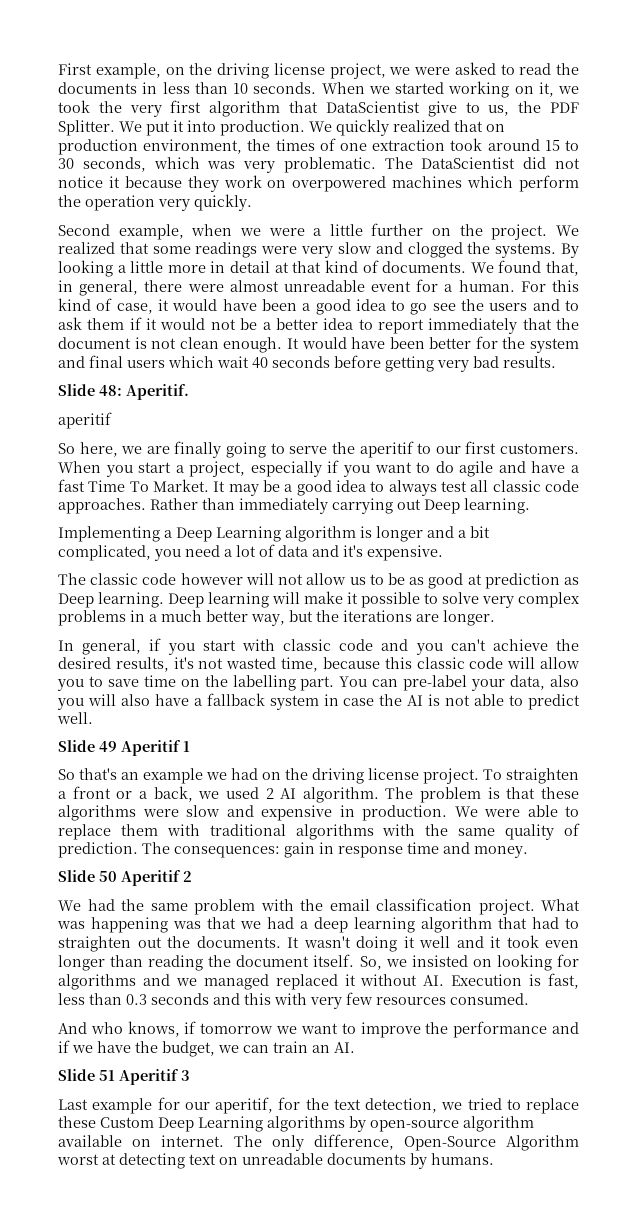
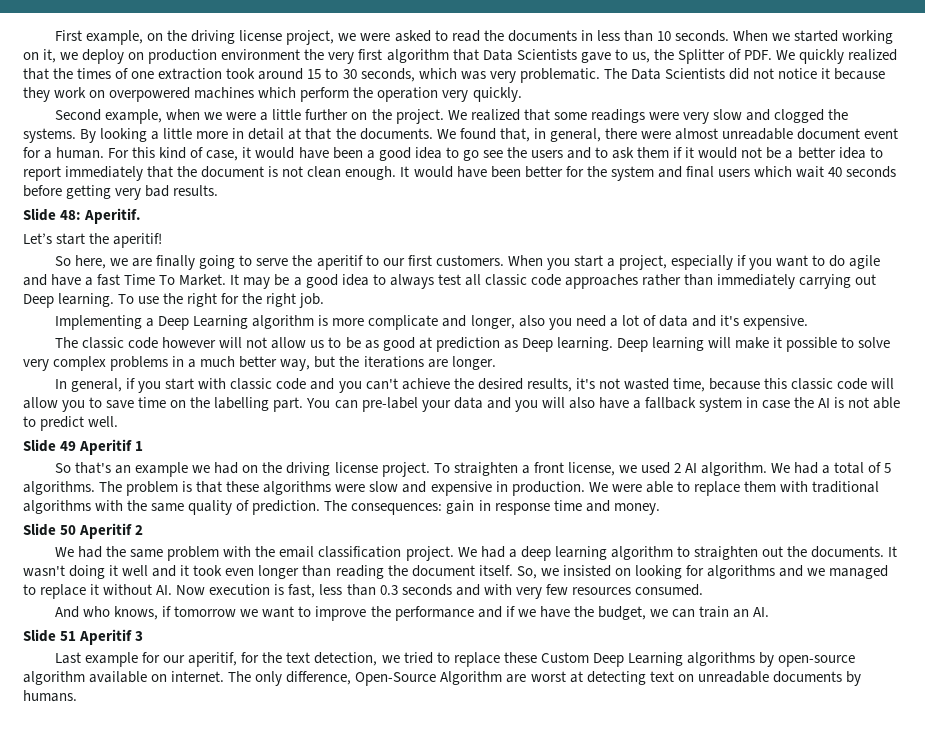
- When we started working on it, we took the very first algorithm that DataScientist give to us, the PDF Splitter. We put it into production. We quickly realized that on production environment, the times of one extraction took around 15 to 30 seconds, which was very problematic.
+ When we started working on it, we deploy on production environment the very first algorithm that Data Scientists gave to us, the Splitter of PDF. We quickly realized that the times of one extraction took around 15 to 30 seconds, which was very problematic.
- The DataScientist did not notice it because they work on overpowered machines which perform the operation very quickly.
+ The Data Scientists did not notice it because they work on overpowered machines which perform the operation very quickly.
- By looking a little more in detail at that kind of documents.
+ By looking a little more in detail at that the documents.
- We found that, in general, there were almost unreadable event for a human.
+ We found that, in general, there were almost unreadable document event for a human.
  Slide 48: Aperitif.
- aperitif
+ Let’s start the aperitif!
- It may be a good idea to always test all classic code approaches. Rather than immediately carrying out Deep learning.
+ It may be a good idea to always test all classic code approaches rather than immediately carrying out Deep learning. To use the right for the right job.
- Implementing a Deep Learning algorithm is longer and a bit complicated, you need a lot of data and it's expensive.
+ Implementing a Deep Learning algorithm is more complicate and longer, also you need a lot of data and it's expensive.
- You can pre-label your data, also you will also have a fallback system in case the AI is not able to predict well.
+ You can pre-label your data and you will also have a fallback system in case the AI is not able to predict well.
- To straighten a front or a back, we used 2 AI algorithm.
+ To straighten a front license, we used 2 AI algorithm.
+ We had a total of 5 algorithms.
- What was happening was that we had a deep learning algorithm that had to straighten out the documents.
+ We had a deep learning algorithm to straighten out the documents.
- So, we insisted on looking for algorithms and we managed replaced it without AI. Execution is fast, less than 0.3 seconds and this with very few resources consumed.
+ So, we insisted on looking for algorithms and we managed to replace it without AI. Now execution is fast, less than 0.3 seconds and with very few resources consumed.
- The only difference, Open-Source Algorithm worst at detecting text on unreadable documents by humans.
+ The only difference, Open-Source Algorithm are worst at detecting text on unreadable documents by humans.

